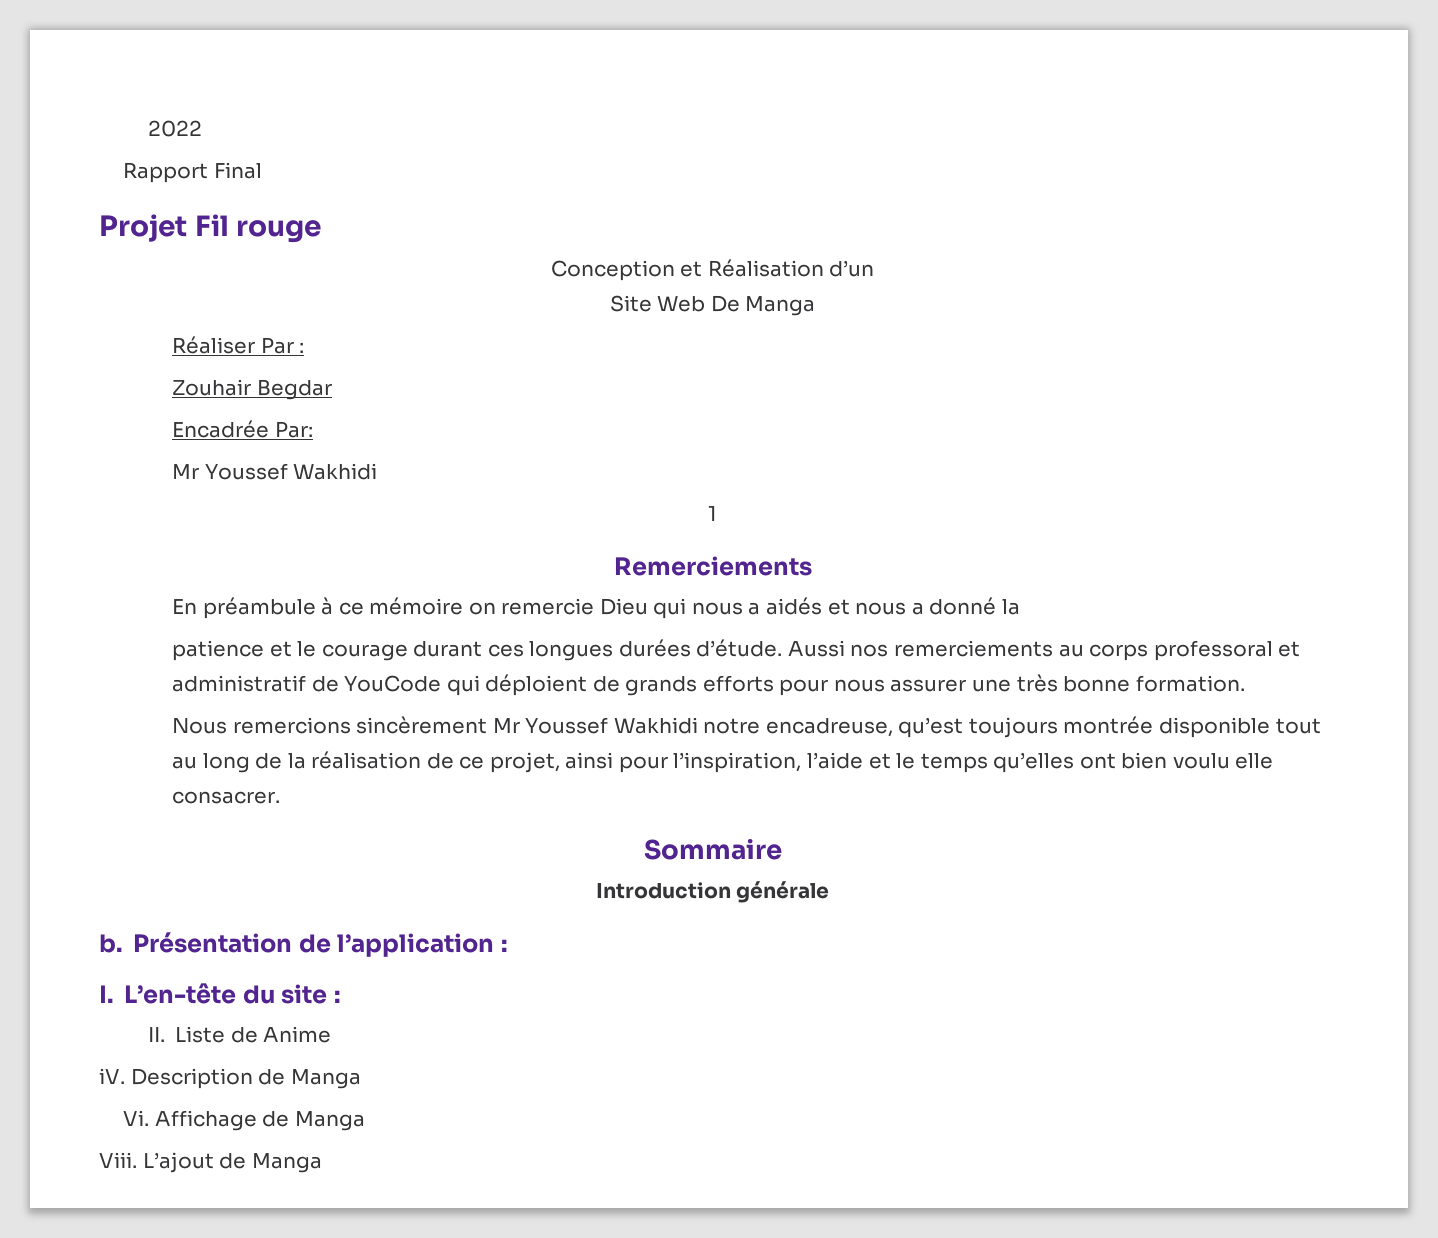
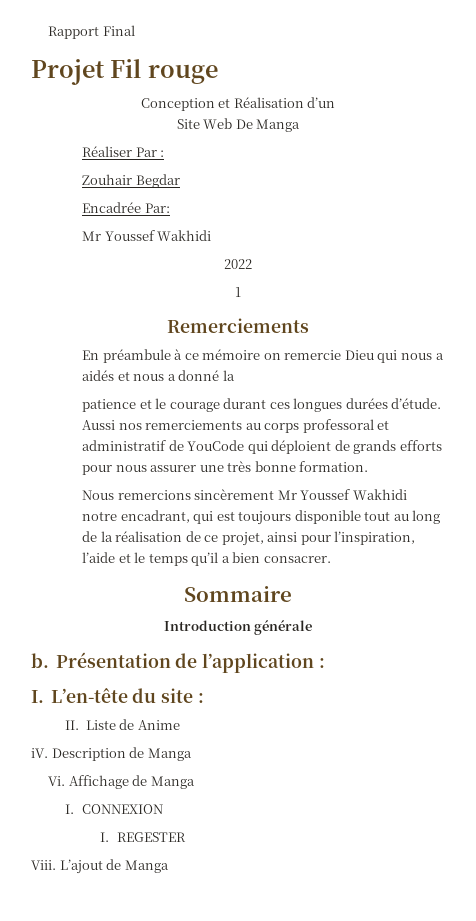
- 2022
+ 2022
- Nous remercions sincèrement Mr Youssef Wakhidi notre encadreuse, qu’est toujours montrée disponible tout au long de la réalisation de ce projet, ainsi pour l’inspiration, l’aide et le temps qu’elles ont bien voulu elle consacrer.
+ Nous remercions sincèrement Mr Youssef Wakhidi notre encadrant, qui est toujours disponible tout au long de la réalisation de ce projet, ainsi pour l’inspiration, l’aide et le temps qu’il a bien consacrer.
+ I. CONNEXION
+ I. REGESTER

